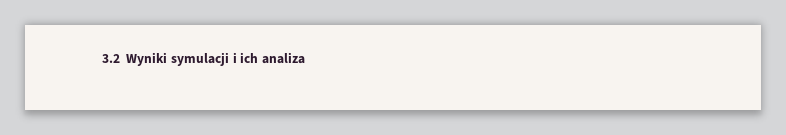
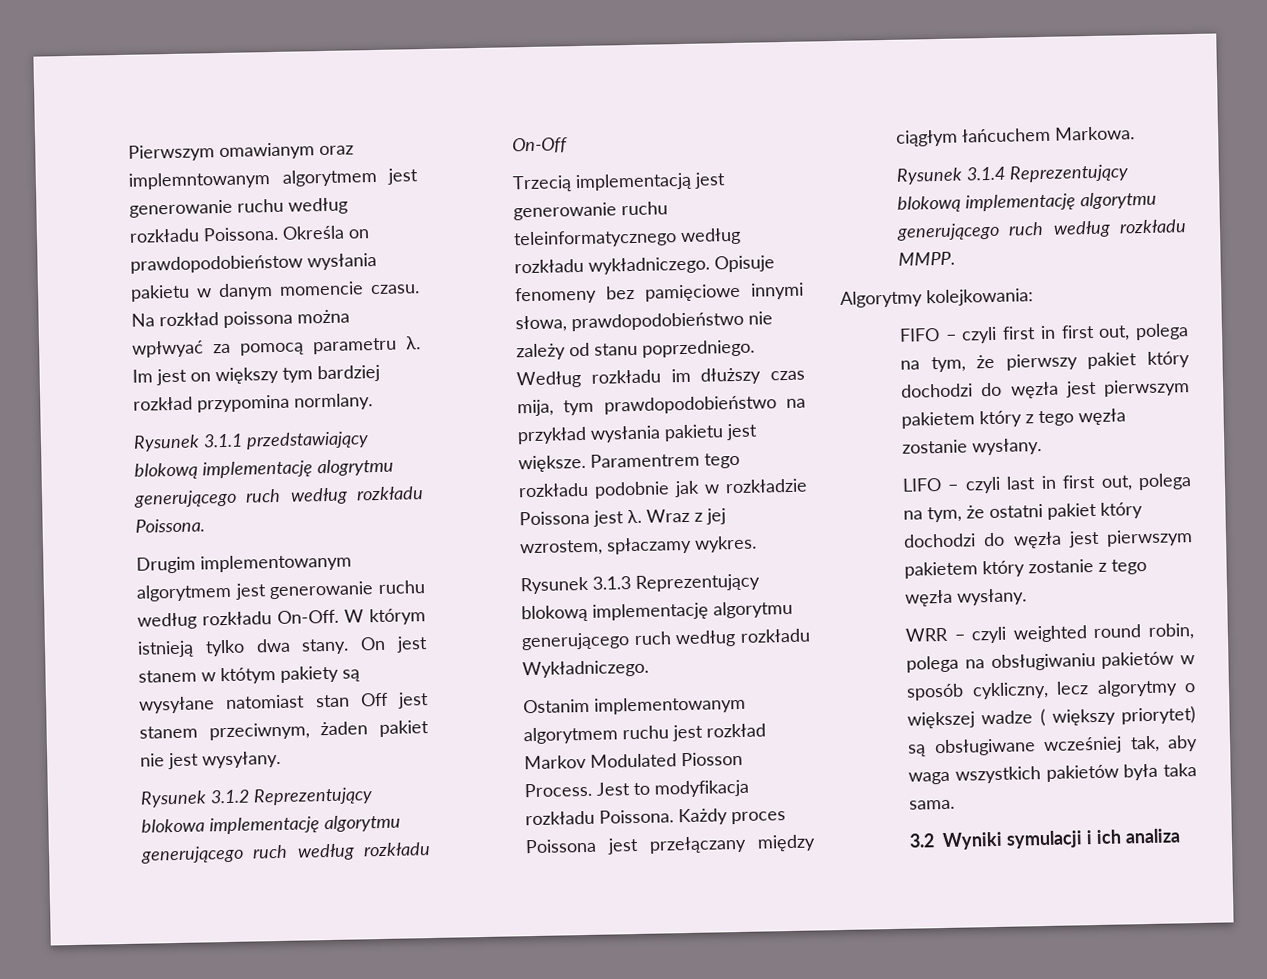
+ Pierwszym omawianym oraz implemntowanym algorytmem jest generowanie ruchu według rozkładu Poissona. Określa on prawdopodobieństow wysłania pakietu w danym momencie czasu. Na rozkład poissona można wpłwyać za pomocą parametru λ. Im jest on większy tym bardziej rozkład przypomina normlany.
+ Rysunek 3.1.1 przedstawiający blokową implementację alogrytmu generującego ruch według rozkładu Poissona.
+ Drugim implementowanym algorytmem jest generowanie ruchu według rozkładu On-Off. W którym istnieją tylko dwa stany. On jest stanem w któtym pakiety są wysyłane natomiast stan Off jest stanem przeciwnym, żaden pakiet nie jest wysyłany.
+ Rysunek 3.1.2 Reprezentujący blokowa implementację algorytmu generującego ruch według rozkładu On-Off
+ Trzecią implementacją jest generowanie ruchu teleinformatycznego według rozkładu wykładniczego. Opisuje fenomeny bez pamięciowe innymi słowa, prawdopodobieństwo nie zależy od stanu poprzedniego. Według rozkładu im dłuższy czas mija, tym prawdopodobieństwo na przykład wysłania pakietu jest większe. Paramentrem tego rozkładu podobnie jak w rozkładzie Poissona jest λ. Wraz z jej wzrostem, spłaczamy wykres.
+ Rysunek 3.1.3 Reprezentujący blokową implementację algorytmu generującego ruch według rozkładu Wykładniczego.
+ Ostanim implementowanym algorytmem ruchu jest rozkład Markov Modulated Piosson Process. Jest to modyfikacja rozkładu Poissona. Każdy proces Poissona jest przełączany między ciągłym łańcuchem Markowa.
+ Rysunek 3.1.4 Reprezentujący blokową implementację algorytmu generującego ruch według rozkładu MMPP.
+ Algorytmy kolejkowania:
+ FIFO – czyli first in first out, polega na tym, że pierwszy pakiet który dochodzi do węzła jest pierwszym pakietem który z tego węzła zostanie wysłany.
+ LIFO – czyli last in first out, polega na tym, że ostatni pakiet który dochodzi do węzła jest pierwszym pakietem który zostanie z tego węzła wysłany.
+ WRR – czyli weighted round robin, polega na obsługiwaniu pakietów w sposób cykliczny, lecz algorytmy o większej wadze ( większy priorytet) są obsługiwane wcześniej tak, aby waga wszystkich pakietów była taka sama.

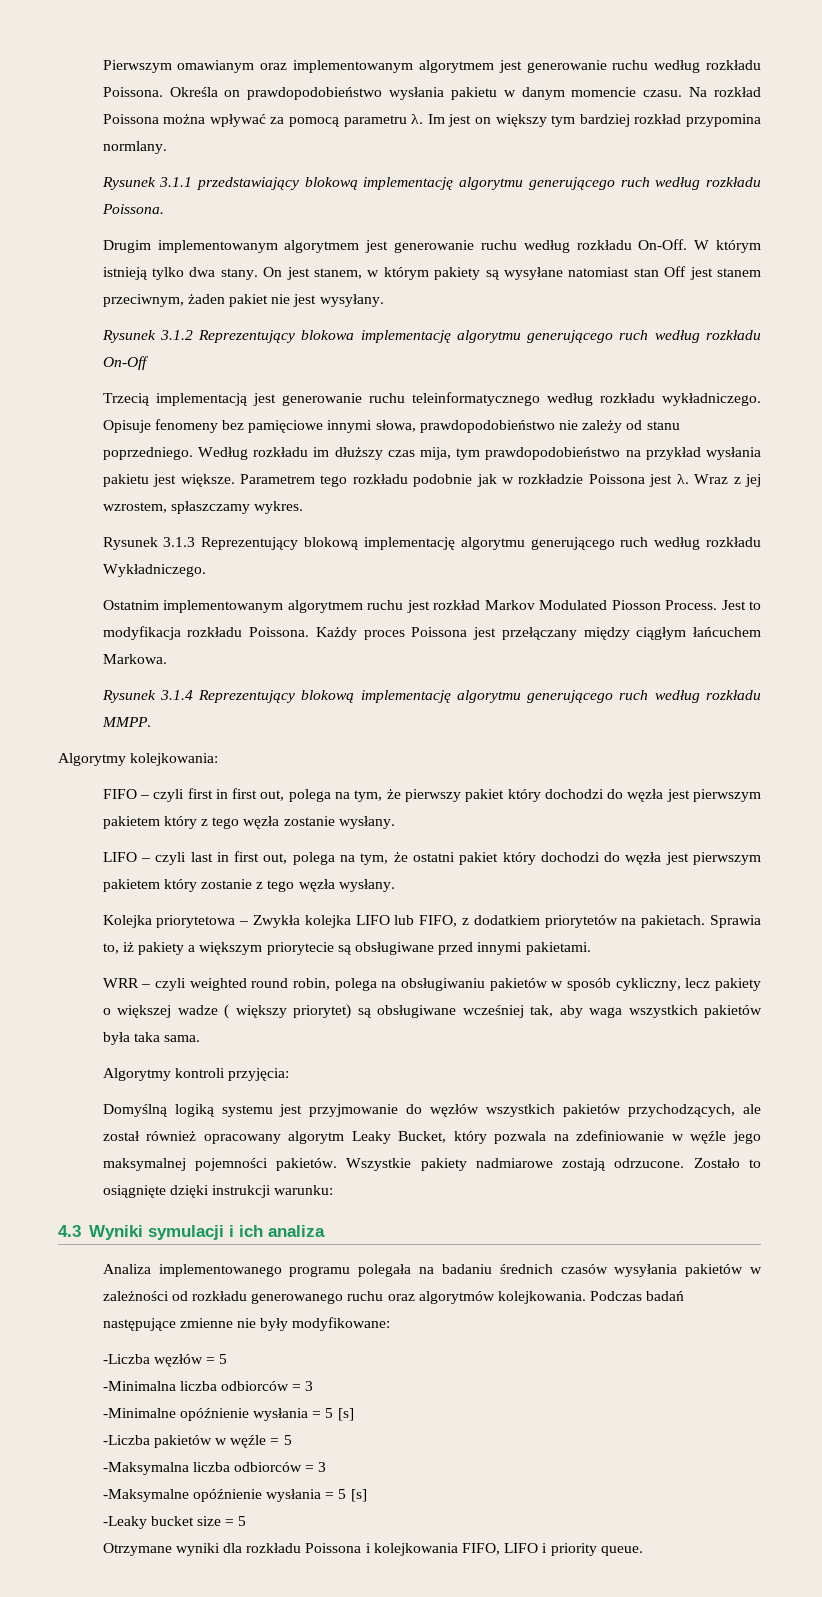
- Pierwszym omawianym oraz implemntowanym algorytmem jest generowanie ruchu według rozkładu Poissona.
+ Pierwszym omawianym oraz implementowanym algorytmem jest generowanie ruchu według rozkładu Poissona.
- Określa on prawdopodobieństow wysłania pakietu w danym momencie czasu.
+ Określa on prawdopodobieństwo wysłania pakietu w danym momencie czasu.
- Na rozkład poissona można wpłwyać za pomocą parametru λ.
+ Na rozkład Poissona można wpływać za pomocą parametru λ.
- Rysunek 3.1.1 przedstawiający blokową implementację alogrytmu generującego ruch według rozkładu Poissona.
+ Rysunek 3.1.1 przedstawiający blokową implementację algorytmu generującego ruch według rozkładu Poissona.
- On jest stanem w któtym pakiety są wysyłane natomiast stan Off jest stanem przeciwnym, żaden pakiet nie jest wysyłany.
+ On jest stanem, w którym pakiety są wysyłane natomiast stan Off jest stanem przeciwnym, żaden pakiet nie jest wysyłany.
- Paramentrem tego rozkładu podobnie jak w rozkładzie Poissona jest λ.
+ Parametrem tego rozkładu podobnie jak w rozkładzie Poissona jest λ.
- Wraz z jej wzrostem, spłaczamy wykres.
+ Wraz z jej wzrostem, spłaszczamy wykres.
- Ostanim implementowanym algorytmem ruchu jest rozkład Markov Modulated Piosson Process.
+ Ostatnim implementowanym algorytmem ruchu jest rozkład Markov Modulated Piosson Process.
+ Kolejka priorytetowa – Zwykła kolejka LIFO lub FIFO, z dodatkiem priorytetów na pakietach. Sprawia to, iż pakiety a większym priorytecie są obsługiwane przed innymi pakietami.
- WRR – czyli weighted round robin, polega na obsługiwaniu pakietów w sposób cykliczny, lecz algorytmy o większej wadze ( większy priorytet) są obsługiwane wcześniej tak, aby waga wszystkich pakietów była taka sama.
+ WRR – czyli weighted round robin, polega na obsługiwaniu pakietów w sposób cykliczny, lecz pakiety o większej wadze ( większy priorytet) są obsługiwane wcześniej tak, aby waga wszystkich pakietów była taka sama.
- 3.2 Wyniki symulacji i ich analiza
+ Algorytmy kontroli przyjęcia:
+ Domyślną logiką systemu jest przyjmowanie do węzłów wszystkich pakietów przychodzących, ale został również opracowany algorytm Leaky Bucket, który pozwala na zdefiniowanie w węźle jego maksymalnej pojemności pakietów. Wszystkie pakiety nadmiarowe zostają odrzucone. Zostało to osiągnięte dzięki instrukcji warunku:
+ 4.3 Wyniki symulacji i ich analiza
+ Analiza implementowanego programu polegała na badaniu średnich czasów wysyłania pakietów w zależności od rozkładu generowanego ruchu oraz algorytmów kolejkowania. Podczas badań następujące zmienne nie były modyfikowane:
+ -Liczba węzłów = 5
+ -Minimalna liczba odbiorców = 3
+ -Minimalne opóźnienie wysłania = 5 [s]
+ -Liczba pakietów w węźle = 5
+ -Maksymalna liczba odbiorców = 3
+ -Maksymalne opóźnienie wysłania = 5 [s]
+ -Leaky bucket size = 5
+ Otrzymane wyniki dla rozkładu Poissona i kolejkowania FIFO, LIFO i priority queue.

